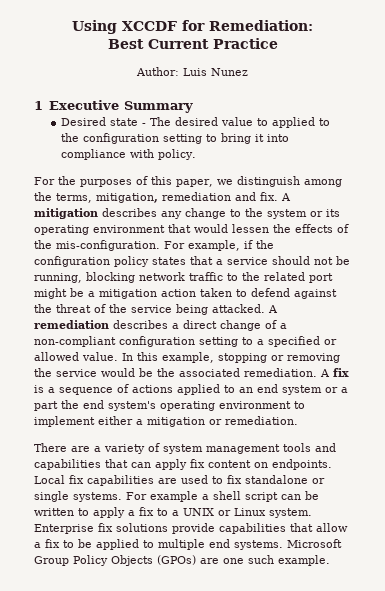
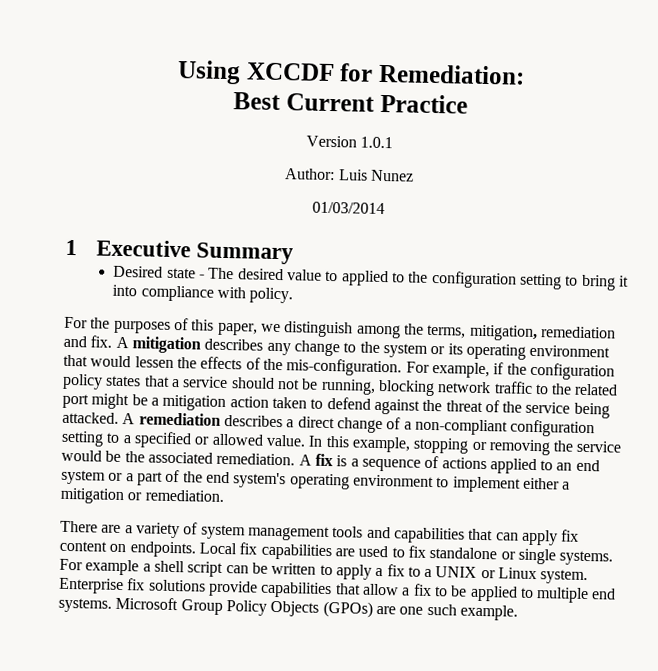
+ Version 1.0.1
+ 01/03/2014
- A fix is a sequence of actions applied to an end system or a part the end system's operating environment to implement either a mitigation or remediation.
+ A fix is a sequence of actions applied to an end system or a part of the end system's operating environment to implement either a mitigation or remediation.

